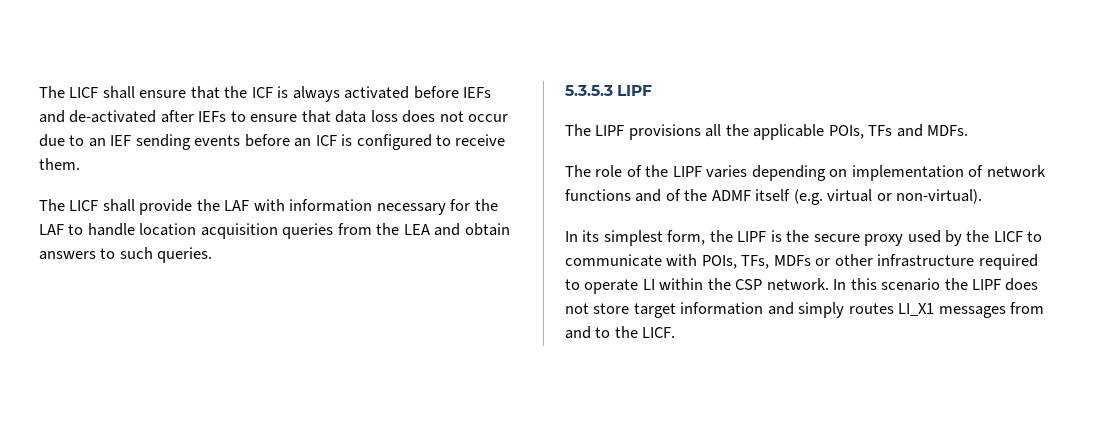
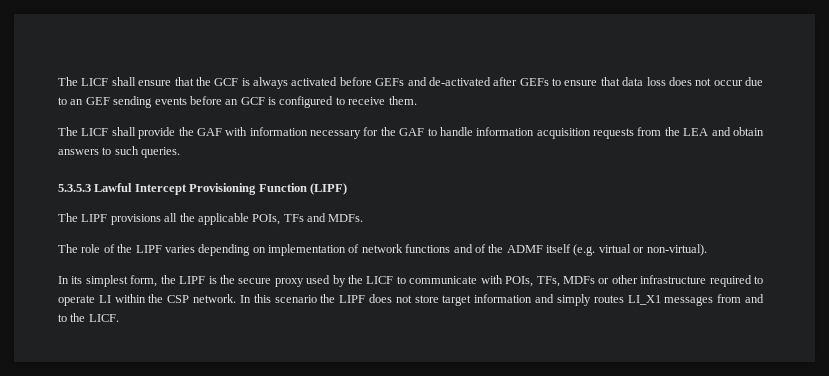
- The LICF shall ensure that the ICF is always activated before IEFs and de-activated after IEFs to ensure that data loss does not occur due to an IEF sending events before an ICF is configured to receive them.
+ The LICF shall ensure that the GCF is always activated before GEFs and de-activated after GEFs to ensure that data loss does not occur due to an GEF sending events before an GCF is configured to receive them.
- The LICF shall provide the LAF with information necessary for the LAF to handle location acquisition queries from the LEA and obtain answers to such queries.
+ The LICF shall provide the GAF with information necessary for the GAF to handle information acquisition requests from the LEA and obtain answers to such queries.
- 5.3.5.3 LIPF
+ 5.3.5.3 Lawful Intercept Provisioning Function (LIPF)

